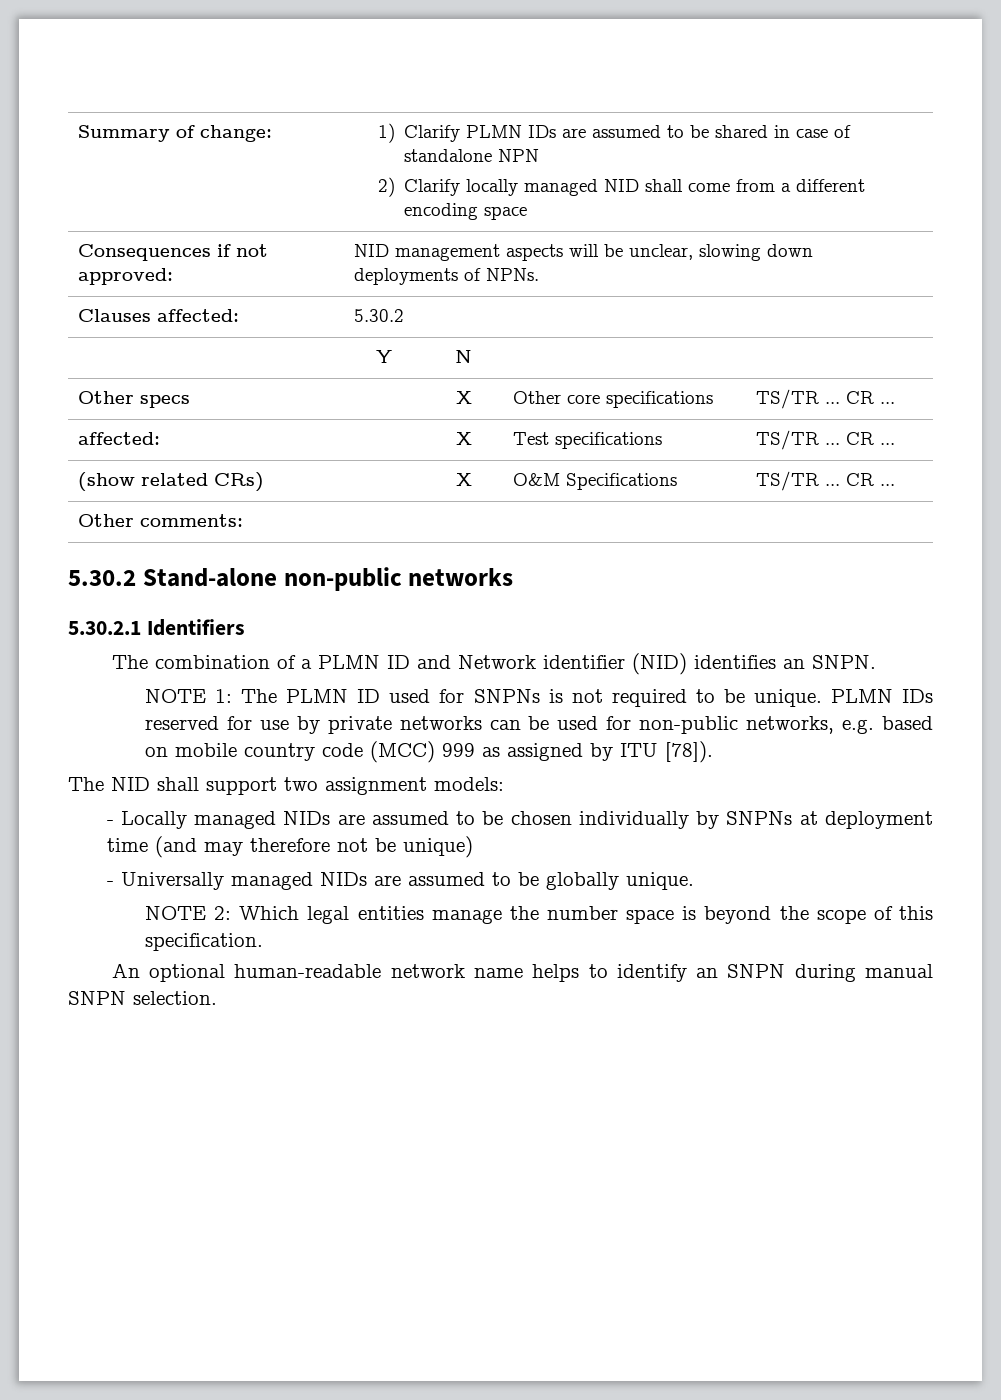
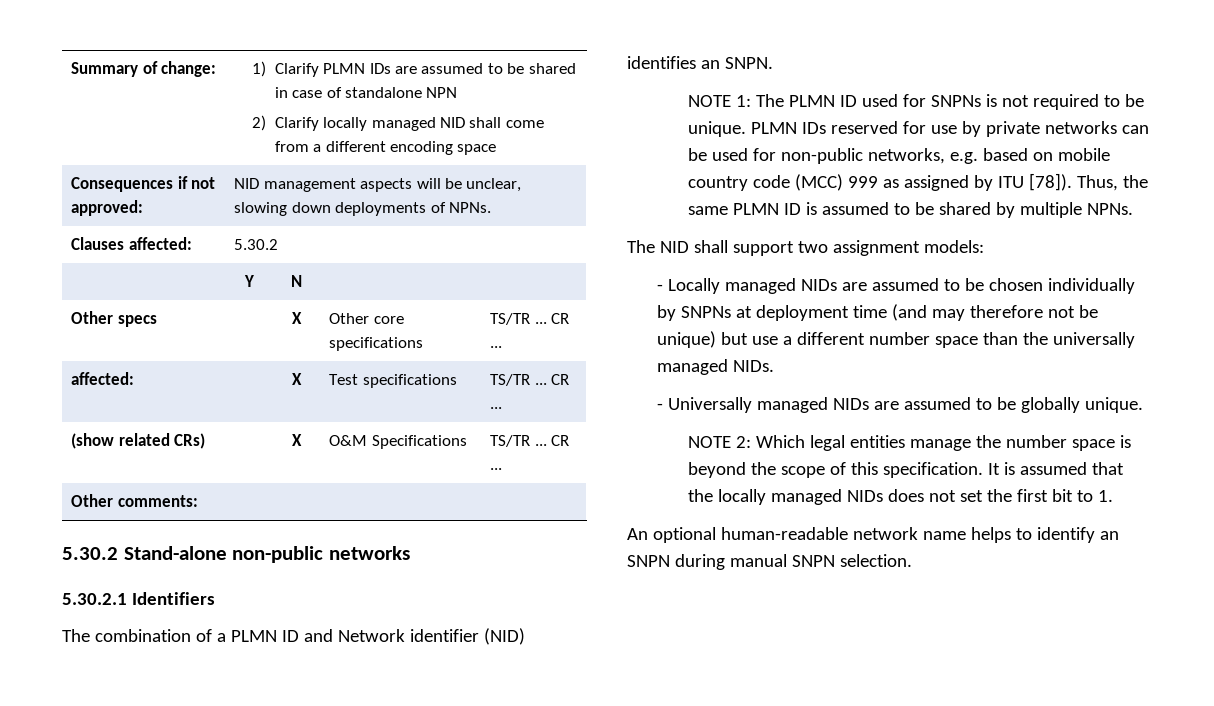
+ Thus, the same PLMN ID is assumed to be shared by multiple NPNs.
- - Locally managed NIDs are assumed to be chosen individually by SNPNs at deployment time (and may therefore not be unique)
+ - Locally managed NIDs are assumed to be chosen individually by SNPNs at deployment time (and may therefore not be unique) but use a different number space than the universally managed NIDs.
+ It is assumed that the locally managed NIDs does not set the first bit to 1.

